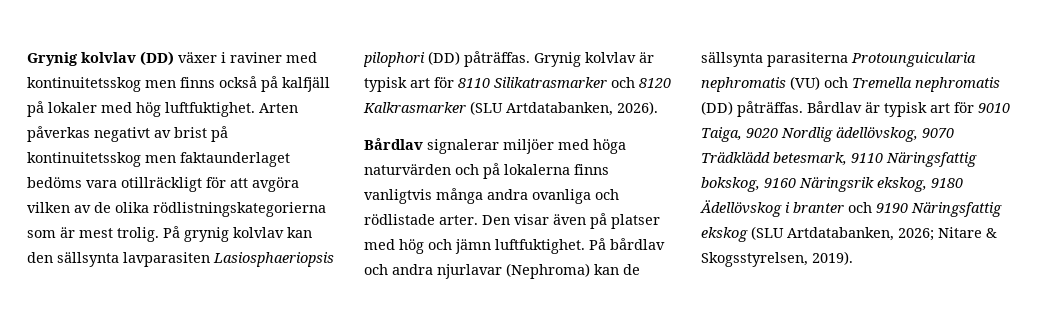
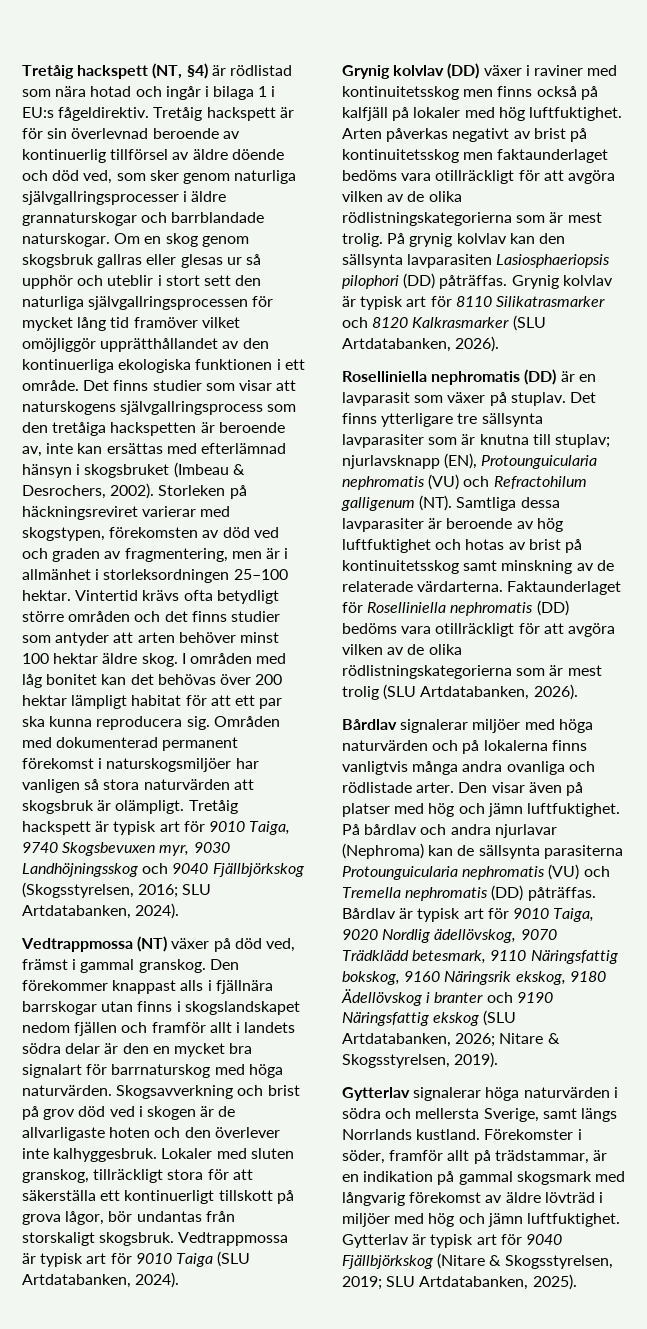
+ Tretåig hackspett (NT, §4) är rödlistad som nära hotad och ingår i bilaga 1 i EU:s fågeldirektiv. Tretåig hackspett är för sin överlevnad beroende av kontinuerlig tillförsel av äldre döende och död ved, som sker genom naturliga självgallringsprocesser i äldre grannaturskogar och barrblandade naturskogar. Om en skog genom skogsbruk gallras eller glesas ur så upphör och uteblir i stort sett den naturliga självgallringsprocessen för mycket lång tid framöver vilket omöjliggör upprätthållandet av den kontinuerliga ekologiska funktionen i ett område. Det finns studier som visar att naturskogens självgallringsprocess som den tretåiga hackspetten är beroende av, inte kan ersättas med efterlämnad hänsyn i skogsbruket (Imbeau & Desrochers, 2002). Storleken på häckningsreviret varierar med skogstypen, förekomsten av död ved och graden av fragmentering, men är i allmänhet i storleksordningen 25–100 hektar. Vintertid krävs ofta betydligt större områden och det finns studier som antyder att arten behöver minst 100 hektar äldre skog. I områden med låg bonitet kan det behövas över 200 hektar lämpligt habitat för att ett par ska kunna reproducera sig. Områden med dokumenterad permanent förekomst i naturskogsmiljöer har vanligen så stora naturvärden att skogsbruk är olämpligt. Tretåig hackspett är typisk art för 9010 Taiga, 9740 Skogsbevuxen myr, 9030 Landhöjningsskog och 9040 Fjällbjörkskog (Skogsstyrelsen, 2016; SLU Artdatabanken, 2024).
+ Vedtrappmossa (NT) växer på död ved, främst i gammal granskog. Den förekommer knappast alls i fjällnära barrskogar utan finns i skogslandskapet nedom fjällen och framför allt i landets södra delar är den en mycket bra signalart för barrnaturskog med höga naturvärden. Skogsavverkning och brist på grov död ved i skogen är de allvarligaste hoten och den överlever inte kalhyggesbruk. Lokaler med sluten granskog, tillräckligt stora för att säkerställa ett kontinuerligt tillskott på grova lågor, bör undantas från storskaligt skogsbruk. Vedtrappmossa är typisk art för 9010 Taiga (SLU Artdatabanken, 2024).
+ Roselliniella nephromatis (DD) är en lavparasit som växer på stuplav. Det finns ytterligare tre sällsynta lavparasiter som är knutna till stuplav; njurlavsknapp (EN), Protounguicularia nephromatis (VU) och Refractohilum galligenum (NT). Samtliga dessa lavparasiter är beroende av hög luftfuktighet och hotas av brist på kontinuitetsskog samt minskning av de relaterade värdarterna. Faktaunderlaget för Roselliniella nephromatis (DD) bedöms vara otillräckligt för att avgöra vilken av de olika rödlistningskategorierna som är mest trolig (SLU Artdatabanken, 2026).
+ Gytterlav signalerar höga naturvärden i södra och mellersta Sverige, samt längs Norrlands kustland. Förekomster i söder, framför allt på trädstammar, är en indikation på gammal skogsmark med långvarig förekomst av äldre lövträd i miljöer med hög och jämn luftfuktighet. Gytterlav är typisk art för 9040 Fjällbjörkskog (Nitare & Skogsstyrelsen, 2019; SLU Artdatabanken, 2025).

